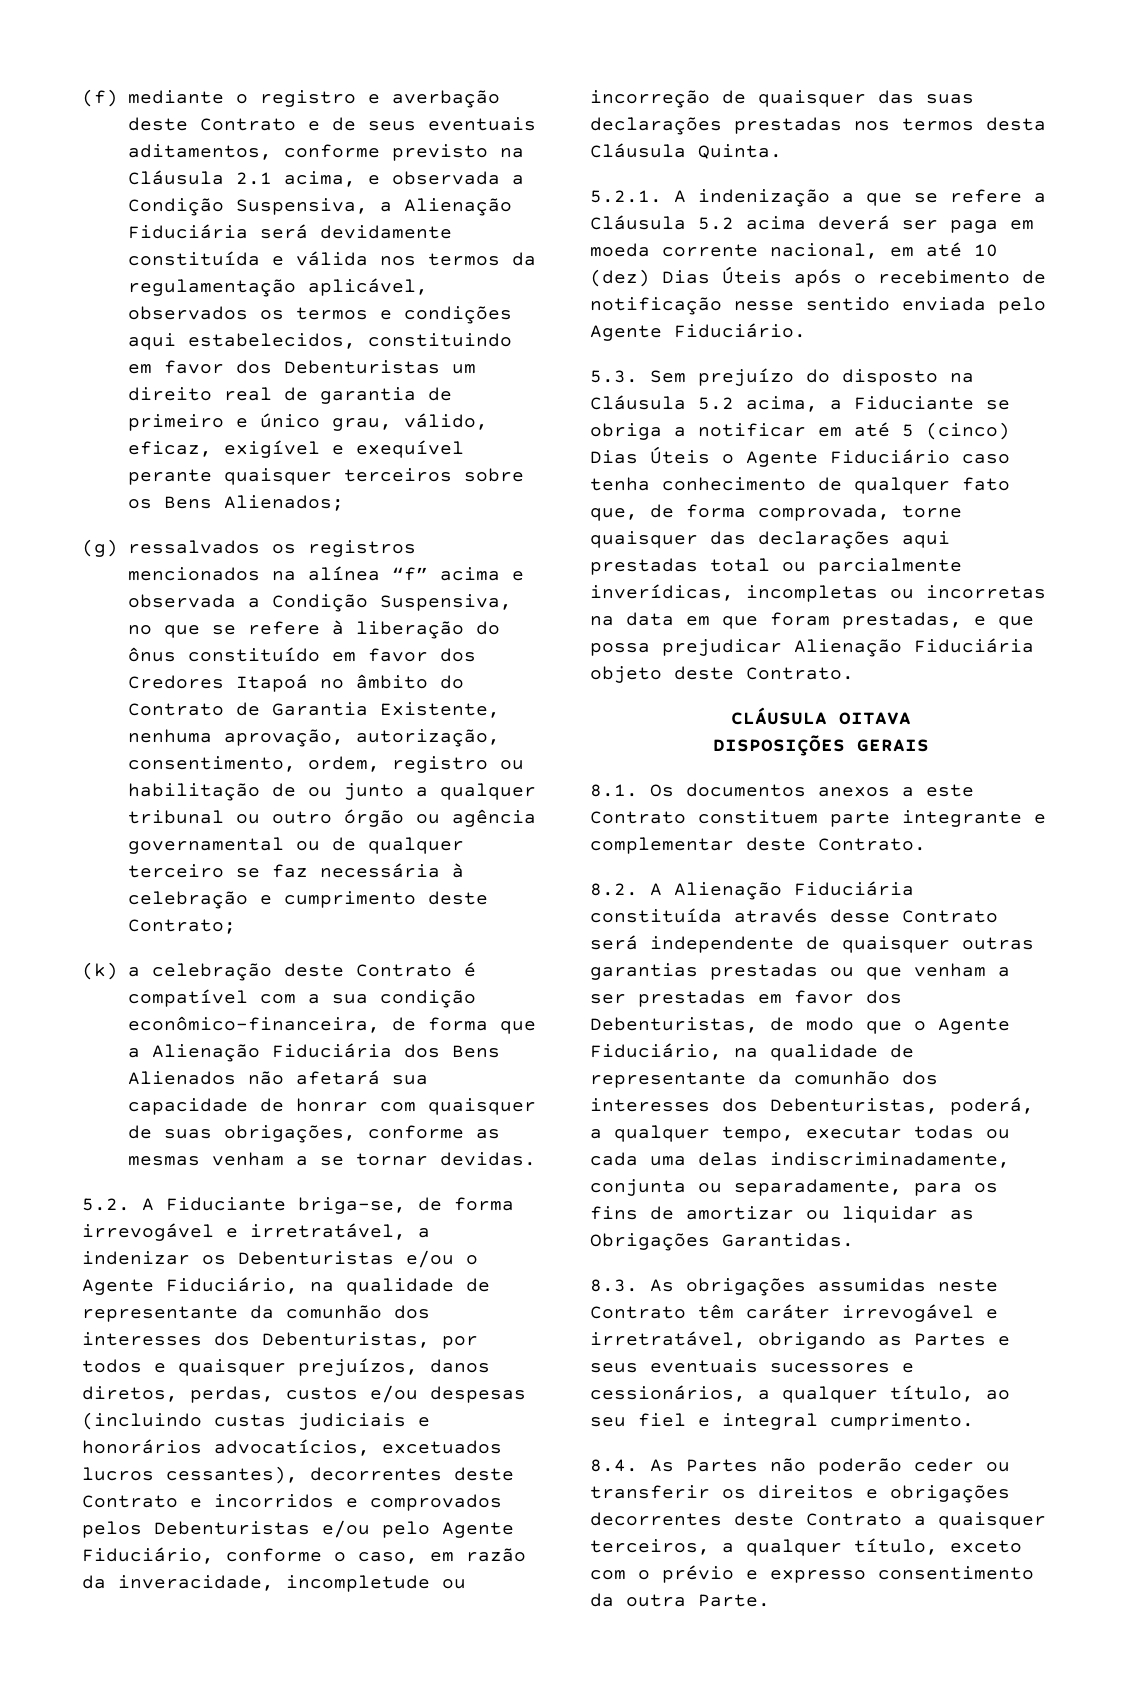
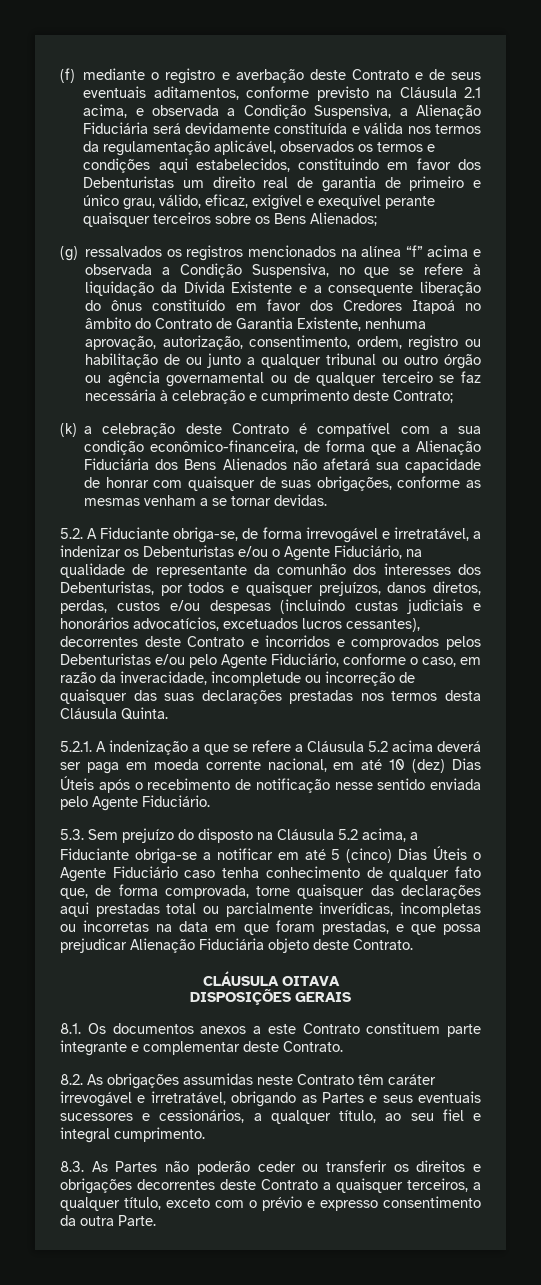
- (g) ressalvados os registros mencionados na alínea “f” acima e observada a Condição Suspensiva, no que se refere à liberação do ônus constituído em favor dos Credores Itapoá no âmbito do Contrato de Garantia Existente, nenhuma aprovação, autorização, consentimento, ordem, registro ou habilitação de ou junto a qualquer tribunal ou outro órgão ou agência governamental ou de qualquer terceiro se faz necessária à celebração e cumprimento deste Contrato;
+ (g) ressalvados os registros mencionados na alínea “f” acima e observada a Condição Suspensiva, no que se refere à liquidação da Dívida Existente e a consequente liberação do ônus constituído em favor dos Credores Itapoá no âmbito do Contrato de Garantia Existente, nenhuma aprovação, autorização, consentimento, ordem, registro ou habilitação de ou junto a qualquer tribunal ou outro órgão ou agência governamental ou de qualquer terceiro se faz necessária à celebração e cumprimento deste Contrato;
- 5.2. A Fiduciante briga-se, de forma irrevogável e irretratável, a indenizar os Debenturistas e/ou o Agente Fiduciário, na qualidade de representante da comunhão dos interesses dos Debenturistas, por todos e quaisquer prejuízos, danos diretos, perdas, custos e/ou despesas (incluindo custas judiciais e honorários advocatícios, excetuados lucros cessantes), decorrentes deste Contrato e incorridos e comprovados pelos Debenturistas e/ou pelo Agente Fiduciário, conforme o caso, em razão da inveracidade, incompletude ou incorreção de quaisquer das suas declarações prestadas nos termos desta Cláusula Quinta.
+ 5.2. A Fiduciante obriga-se, de forma irrevogável e irretratável, a indenizar os Debenturistas e/ou o Agente Fiduciário, na qualidade de representante da comunhão dos interesses dos Debenturistas, por todos e quaisquer prejuízos, danos diretos, perdas, custos e/ou despesas (incluindo custas judiciais e honorários advocatícios, excetuados lucros cessantes), decorrentes deste Contrato e incorridos e comprovados pelos Debenturistas e/ou pelo Agente Fiduciário, conforme o caso, em razão da inveracidade, incompletude ou incorreção de quaisquer das suas declarações prestadas nos termos desta Cláusula Quinta.
- 5.3. Sem prejuízo do disposto na Cláusula 5.2 acima, a Fiduciante se obriga a notificar em até 5 (cinco) Dias Úteis o Agente Fiduciário caso tenha conhecimento de qualquer fato que, de forma comprovada, torne quaisquer das declarações aqui prestadas total ou parcialmente inverídicas, incompletas ou incorretas na data em que foram prestadas, e que possa prejudicar Alienação Fiduciária objeto deste Contrato.
+ 5.3. Sem prejuízo do disposto na Cláusula 5.2 acima, a Fiduciante obriga-se a notificar em até 5 (cinco) Dias Úteis o Agente Fiduciário caso tenha conhecimento de qualquer fato que, de forma comprovada, torne quaisquer das declarações aqui prestadas total ou parcialmente inverídicas, incompletas ou incorretas na data em que foram prestadas, e que possa prejudicar Alienação Fiduciária objeto deste Contrato.
- 8.2. A Alienação Fiduciária constituída através desse Contrato será independente de quaisquer outras garantias prestadas ou que venham a ser prestadas em favor dos Debenturistas, de modo que o Agente Fiduciário, na qualidade de representante da comunhão dos interesses dos Debenturistas, poderá, a qualquer tempo, executar todas ou cada uma delas indiscriminadamente, conjunta ou separadamente, para os fins de amortizar ou liquidar as Obrigações Garantidas.
- 8.3. As obrigações assumidas neste Contrato têm caráter irrevogável e irretratável, obrigando as Partes e seus eventuais sucessores e cessionários, a qualquer título, ao seu fiel e integral cumprimento.
+ 8.2. As obrigações assumidas neste Contrato têm caráter irrevogável e irretratável, obrigando as Partes e seus eventuais sucessores e cessionários, a qualquer título, ao seu fiel e integral cumprimento.
- 8.4. As Partes não poderão ceder ou transferir os direitos e obrigações decorrentes deste Contrato a quaisquer terceiros, a qualquer título, exceto com o prévio e expresso consentimento da outra Parte.
+ 8.3. As Partes não poderão ceder ou transferir os direitos e obrigações decorrentes deste Contrato a quaisquer terceiros, a qualquer título, exceto com o prévio e expresso consentimento da outra Parte.

